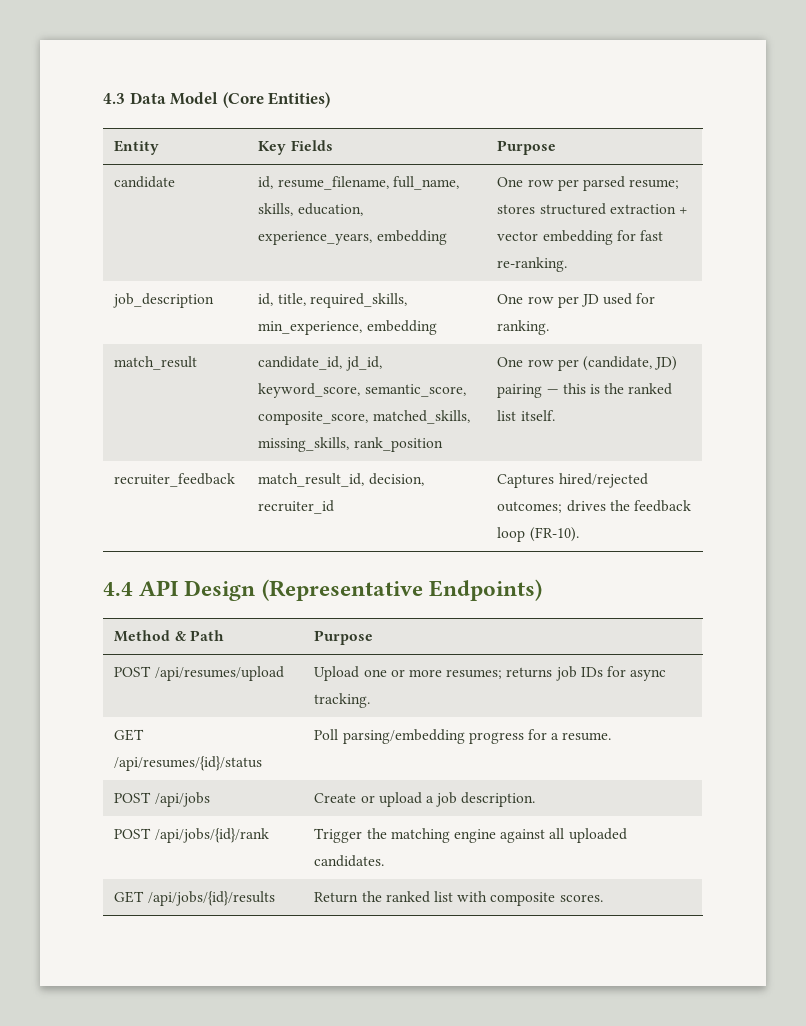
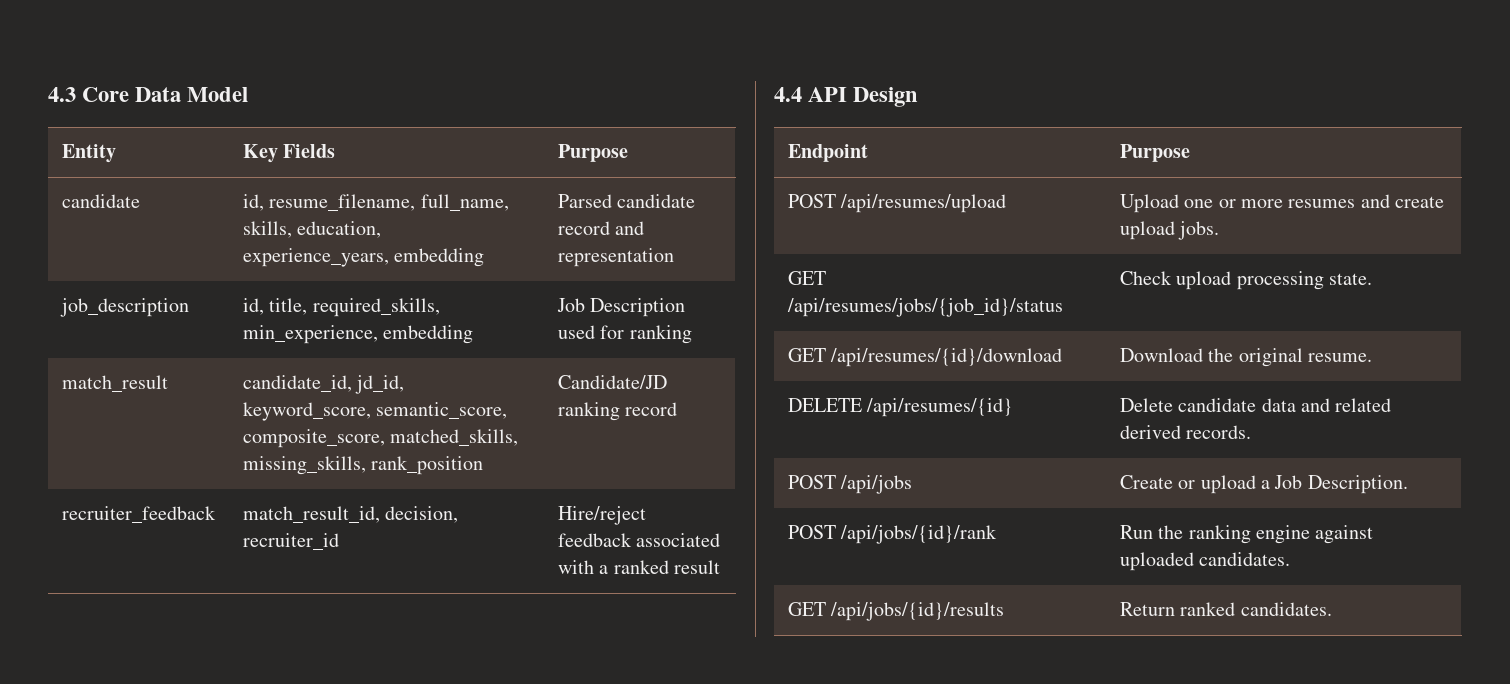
- 4.3 Data Model (Core Entities)
+ 4.3 Core Data Model
- candidate | id, resume_filename, full_name, skills, education, experience_years, embedding | One row per parsed resume; stores structured extraction + vector embedding for fast re-ranking.
+ candidate | id, resume_filename, full_name, skills, education, experience_years, embedding | Parsed candidate record and representation
- job_description | id, title, required_skills, min_experience, embedding | One row per JD used for ranking.
+ job_description | id, title, required_skills, min_experience, embedding | Job Description used for ranking
- match_result | candidate_id, jd_id, keyword_score, semantic_score, composite_score, matched_skills, missing_skills, rank_position | One row per (candidate, JD) pairing — this is the ranked list itself.
- recruiter_feedback | match_result_id, decision, recruiter_id | Captures hired/rejected outcomes; drives the feedback loop (FR-10).
- 4.4 API Design (Representative Endpoints)
- Method & Path | Purpose
+ match_result | candidate_id, jd_id, keyword_score, semantic_score, composite_score, matched_skills, missing_skills, rank_position | Candidate/JD ranking record
+ recruiter_feedback | match_result_id, decision, recruiter_id | Hire/reject feedback associated with a ranked result
+ 4.4 API Design
+ Endpoint | Purpose
- POST /api/resumes/upload | Upload one or more resumes; returns job IDs for async tracking.
- GET /api/resumes/{id}/status | Poll parsing/embedding progress for a resume.
+ POST /api/resumes/upload | Upload one or more resumes and create upload jobs.
+ GET /api/resumes/jobs/{job_id}/status | Check upload processing state.
+ GET /api/resumes/{id}/download | Download the original resume.
+ DELETE /api/resumes/{id} | Delete candidate data and related derived records.
- POST /api/jobs | Create or upload a job description.
+ POST /api/jobs | Create or upload a Job Description.
- POST /api/jobs/{id}/rank | Trigger the matching engine against all uploaded candidates.
+ POST /api/jobs/{id}/rank | Run the ranking engine against uploaded candidates.
- GET /api/jobs/{id}/results | Return the ranked list with composite scores.
+ GET /api/jobs/{id}/results | Return ranked candidates.

